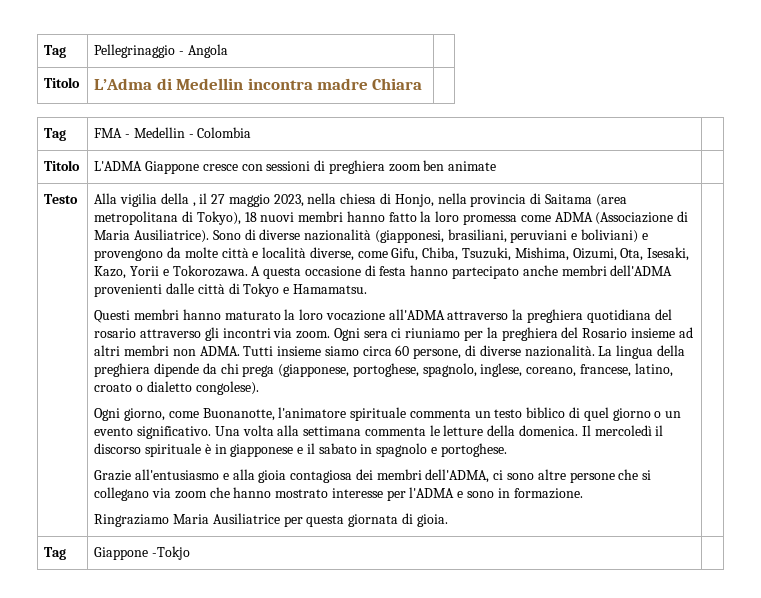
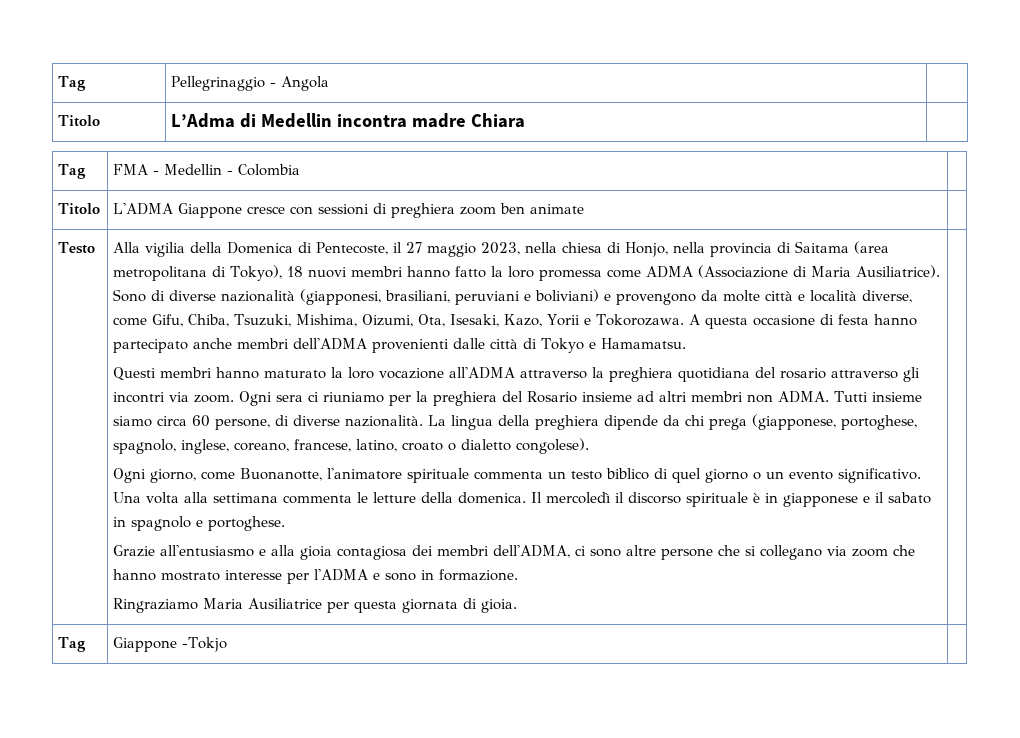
- Alla vigilia della , il 27 maggio 2023, nella chiesa di Honjo, nella provincia di Saitama (area metropolitana di Tokyo), 18 nuovi membri hanno fatto la loro promessa come ADMA (Associazione di Maria Ausiliatrice).
+ Alla vigilia della Domenica di Pentecoste, il 27 maggio 2023, nella chiesa di Honjo, nella provincia di Saitama (area metropolitana di Tokyo), 18 nuovi membri hanno fatto la loro promessa come ADMA (Associazione di Maria Ausiliatrice).

